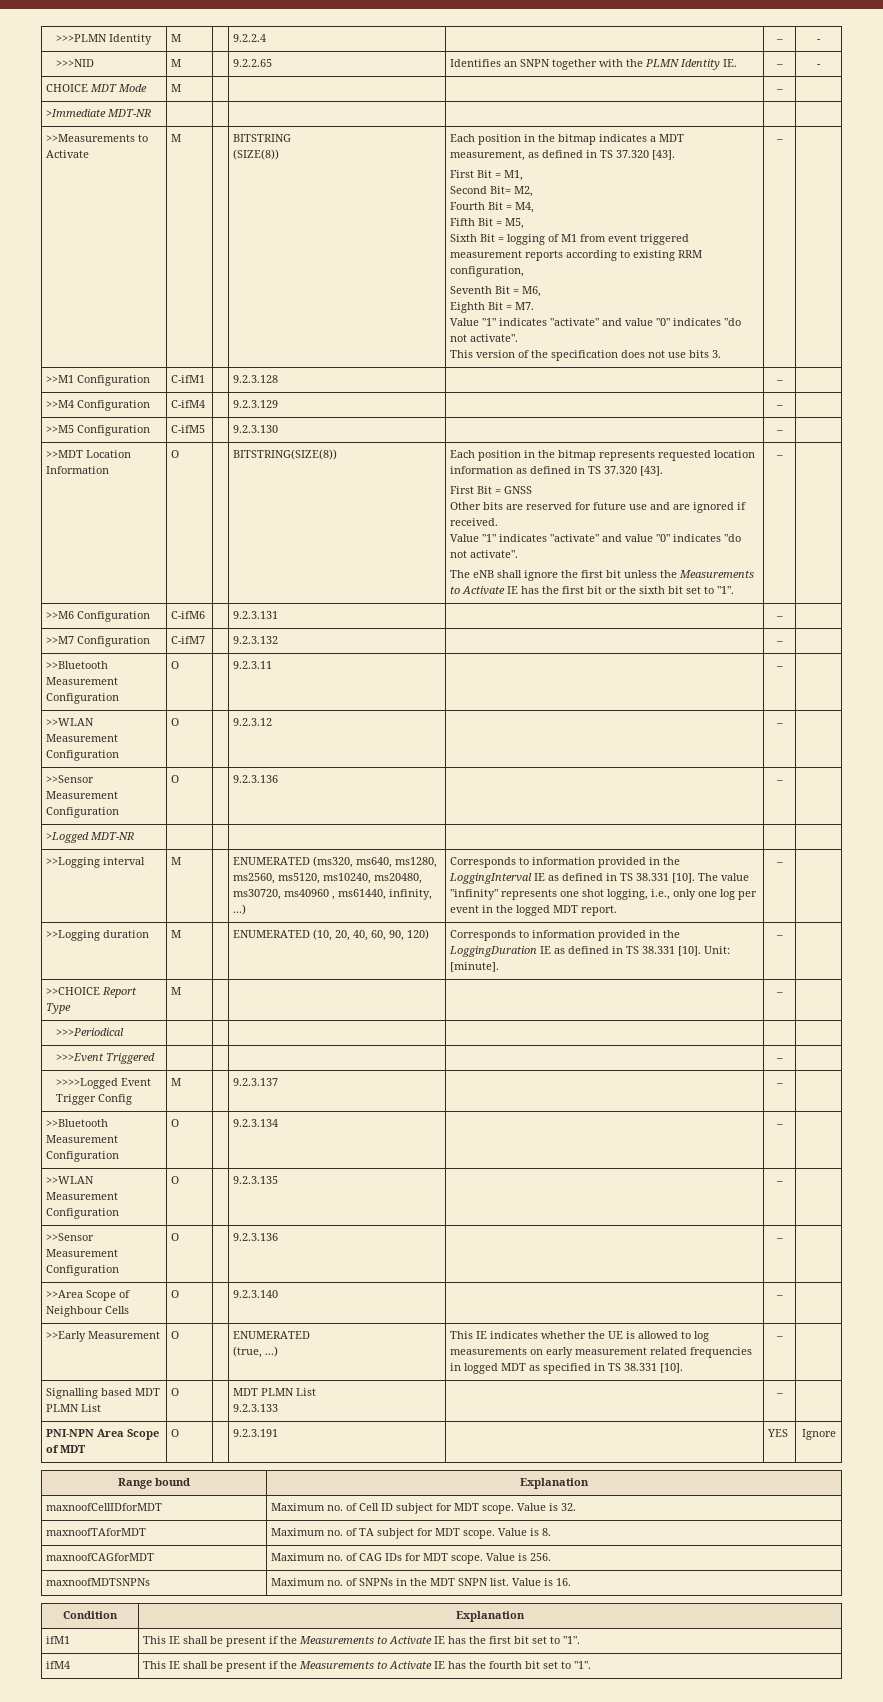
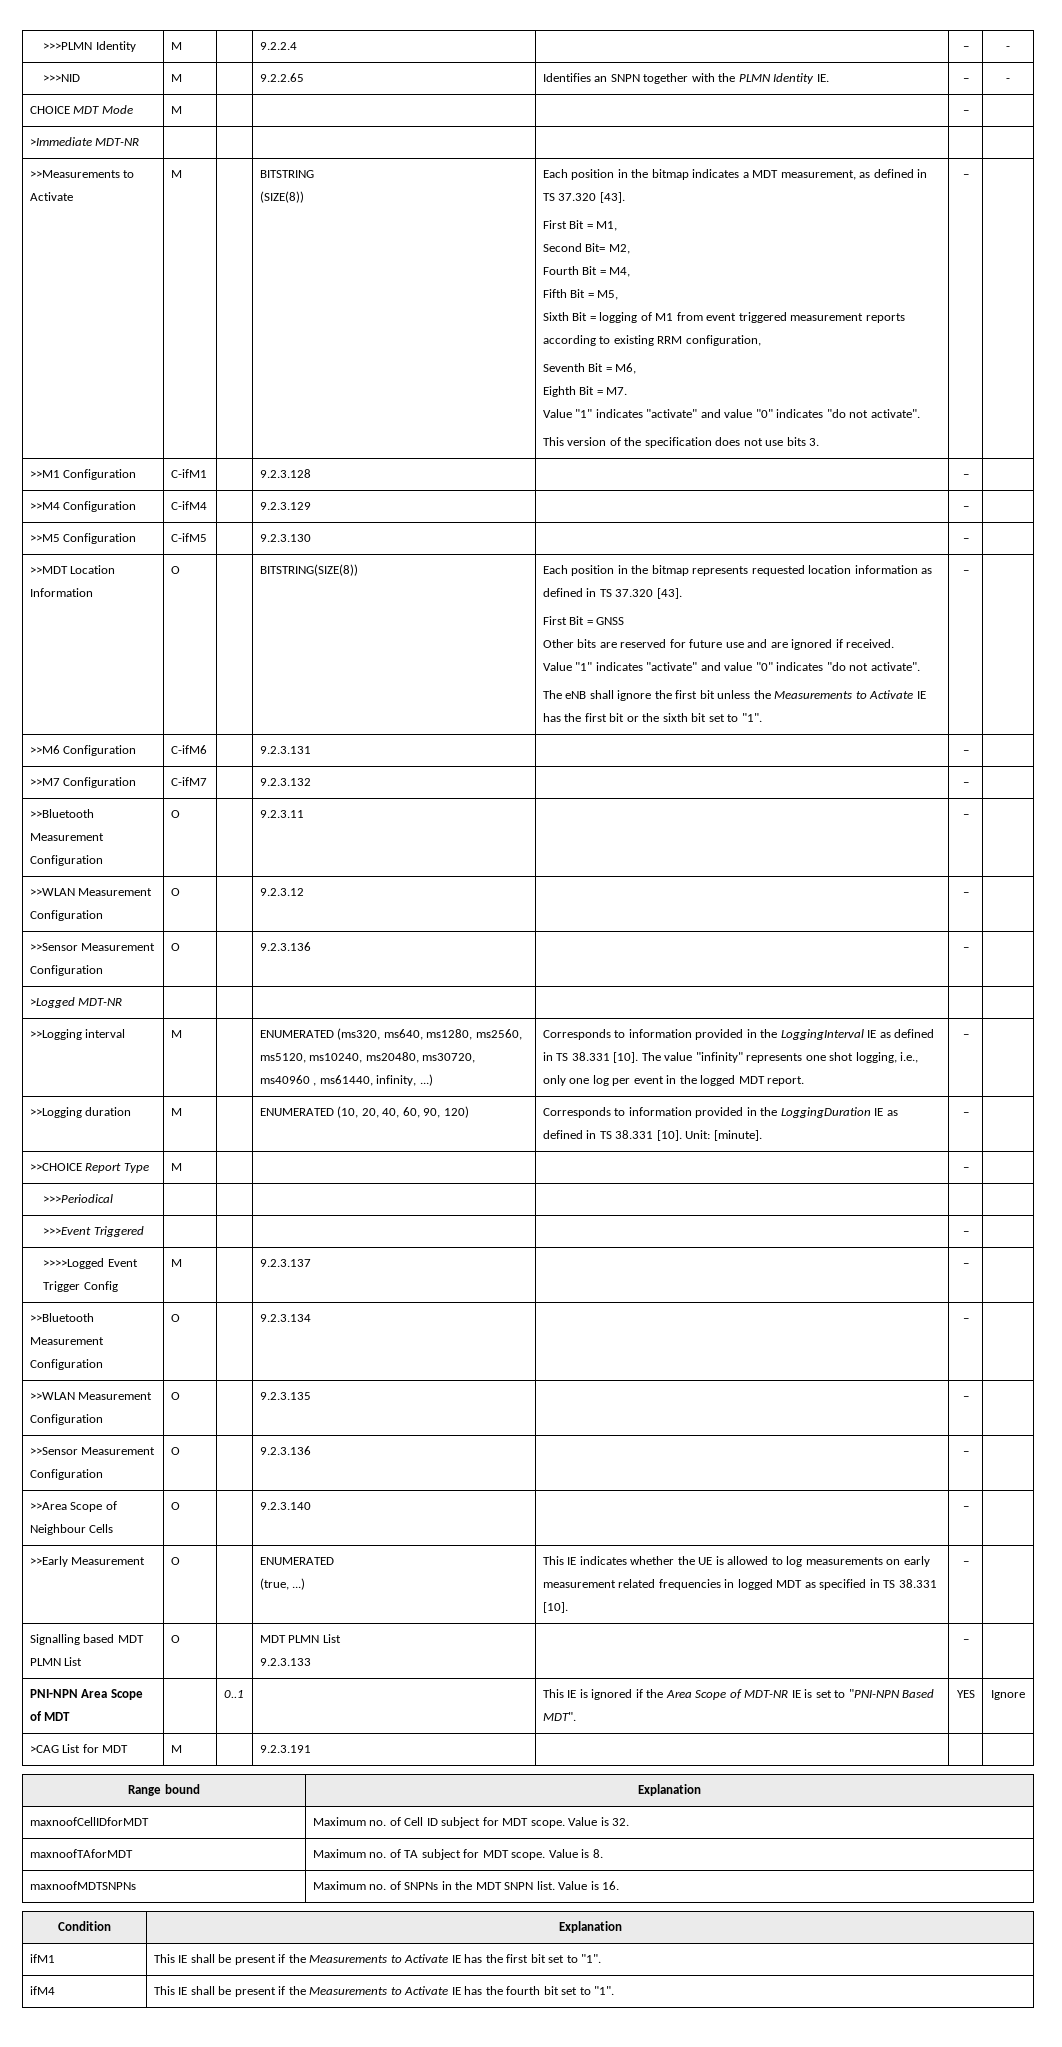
- PNI-NPN Area Scope of MDT | O | | 9.2.3.191 | | YES | Ignore
+ PNI-NPN Area Scope of MDT | | 0..1 | | This IE is ignored if the Area Scope of MDT-NR IE is set to "PNI-NPN Based MDT". | YES | Ignore
+ >CAG List for MDT | M | | 9.2.3.191 | | |
- maxnoofCAGforMDT | Maximum no. of CAG IDs for MDT scope. Value is 256.

